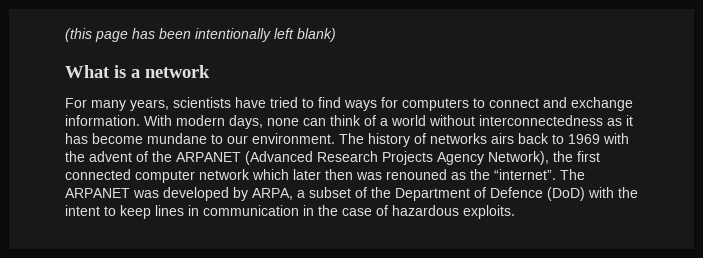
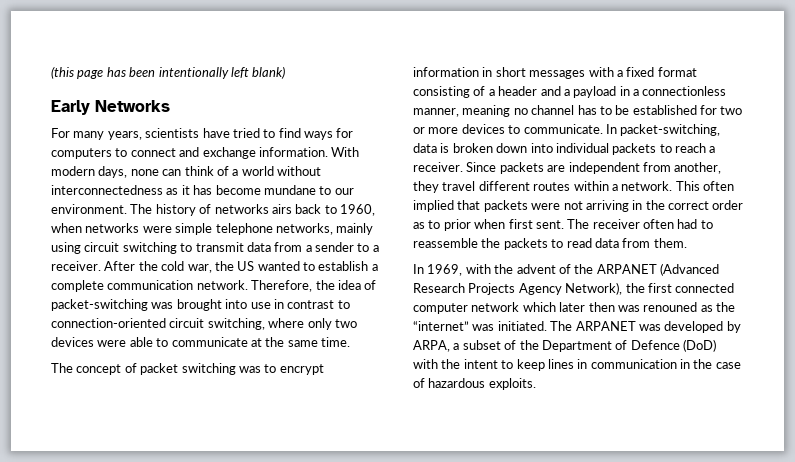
- What is a network
+ Early Networks
- The history of networks airs back to 1969 with the advent of the ARPANET (Advanced Research Projects Agency Network), the first connected computer network which later then was renouned as the “internet”.
+ The history of networks airs back to 1960, when networks were simple telephone networks, mainly using circuit switching to transmit data from a sender to a receiver. After the cold war, the US wanted to establish a complete communication network. Therefore, the idea of packet-switching was brought into use in contrast to connection-oriented circuit switching, where only two devices were able to communicate at the same time.
+ The concept of packet switching was to encrypt information in short messages with a fixed format consisting of a header and a payload in a connectionless manner, meaning no channel has to be established for two or more devices to communicate. In packet-switching, data is broken down into individual packets to reach a receiver. Since packets are independent from another, they travel different routes within a network. This often implied that packets were not arriving in the correct order as to prior when first sent. The receiver often had to reassemble the packets to read data from them.
+ In 1969, with the advent of the ARPANET (Advanced Research Projects Agency Network), the first connected computer network which later then was renouned as the “internet” was initiated.

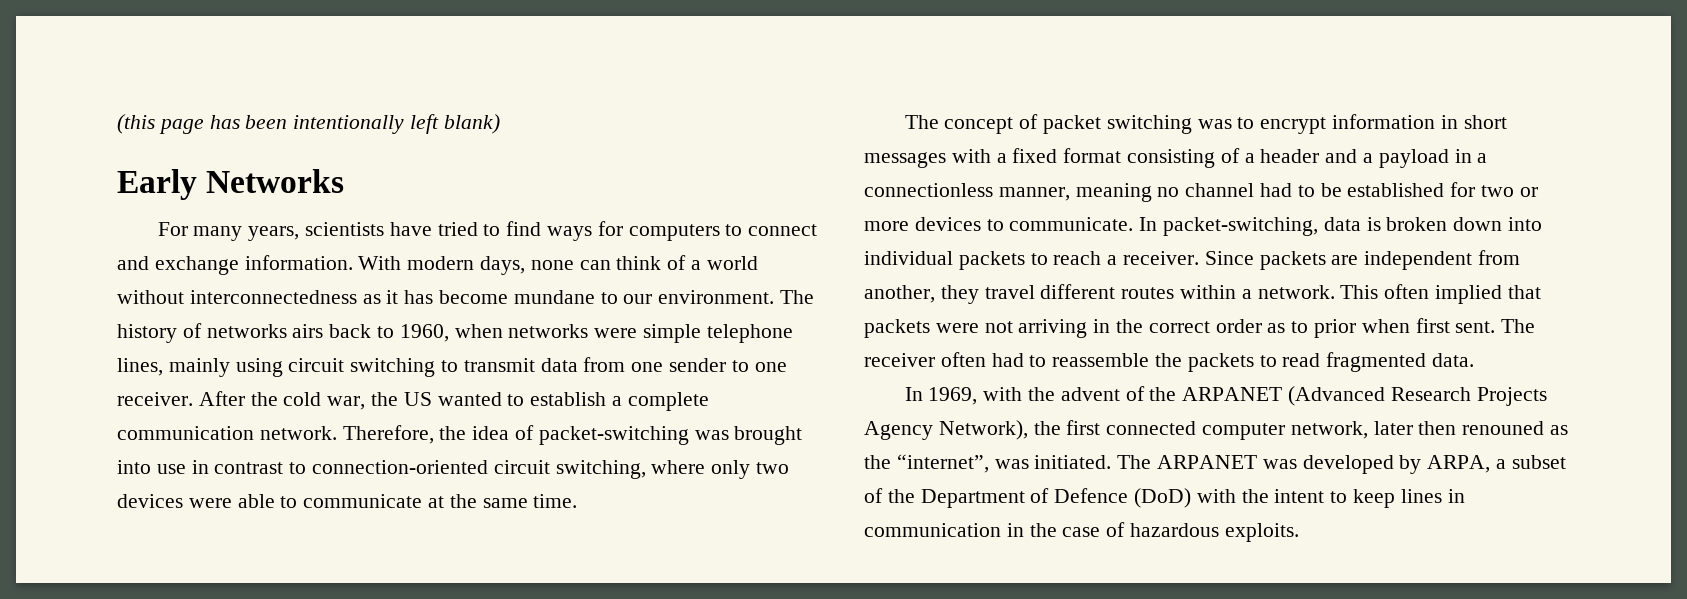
- The history of networks airs back to 1960, when networks were simple telephone networks, mainly using circuit switching to transmit data from a sender to a receiver.
+ The history of networks airs back to 1960, when networks were simple telephone lines, mainly using circuit switching to transmit data from one sender to one receiver.
- The concept of packet switching was to encrypt information in short messages with a fixed format consisting of a header and a payload in a connectionless manner, meaning no channel has to be established for two or more devices to communicate.
+ The concept of packet switching was to encrypt information in short messages with a fixed format consisting of a header and a payload in a connectionless manner, meaning no channel had to be established for two or more devices to communicate.
- The receiver often had to reassemble the packets to read data from them.
+ The receiver often had to reassemble the packets to read fragmented data.
- In 1969, with the advent of the ARPANET (Advanced Research Projects Agency Network), the first connected computer network which later then was renouned as the “internet” was initiated.
+ In 1969, with the advent of the ARPANET (Advanced Research Projects Agency Network), the first connected computer network, later then renouned as the “internet”, was initiated.

